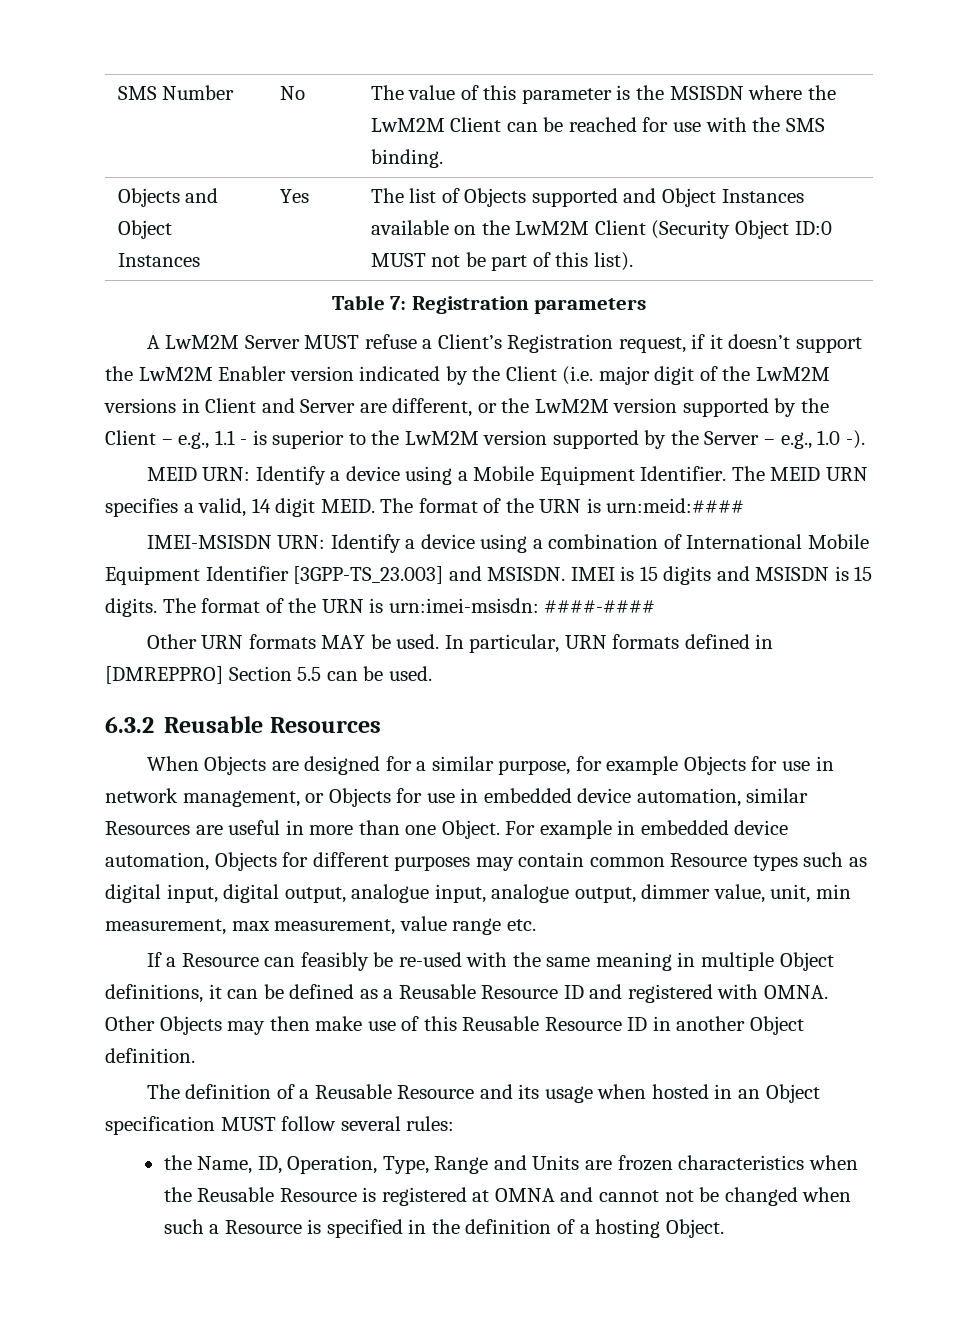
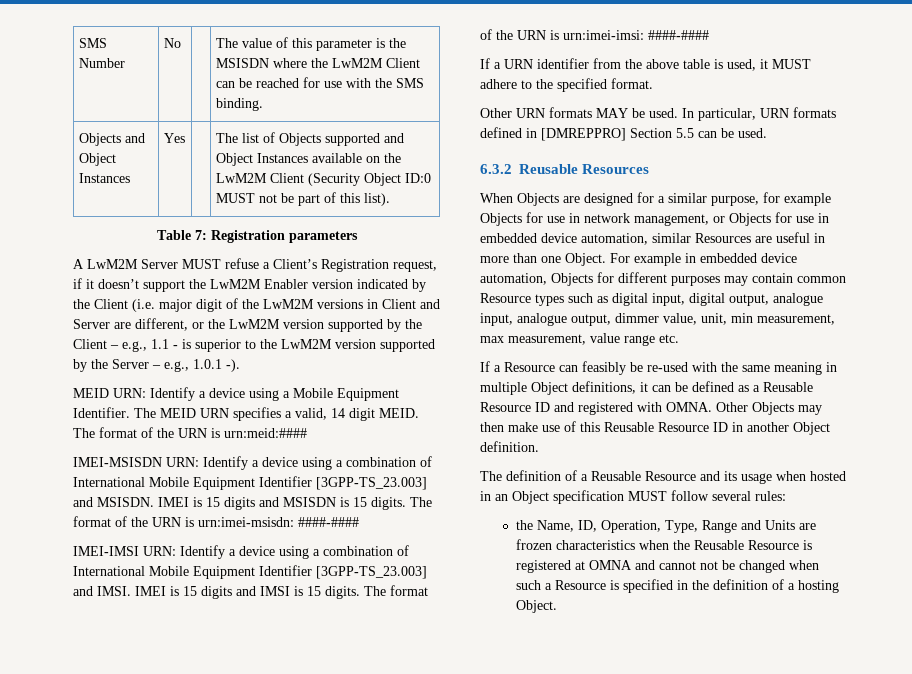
- A LwM2M Server MUST refuse a Client’s Registration request, if it doesn’t support the LwM2M Enabler version indicated by the Client (i.e. major digit of the LwM2M versions in Client and Server are different, or the LwM2M version supported by the Client – e.g., 1.1 - is superior to the LwM2M version supported by the Server – e.g., 1.0 -).
+ A LwM2M Server MUST refuse a Client’s Registration request, if it doesn’t support the LwM2M Enabler version indicated by the Client (i.e. major digit of the LwM2M versions in Client and Server are different, or the LwM2M version supported by the Client – e.g., 1.1 - is superior to the LwM2M version supported by the Server – e.g., 1.0.1 -).
+ IMEI-IMSI URN: Identify a device using a combination of International Mobile Equipment Identifier [3GPP-TS_23.003] and IMSI. IMEI is 15 digits and IMSI is 15 digits. The format of the URN is urn:imei-imsi: ####-####
+ If a URN identifier from the above table is used, it MUST adhere to the specified format.

